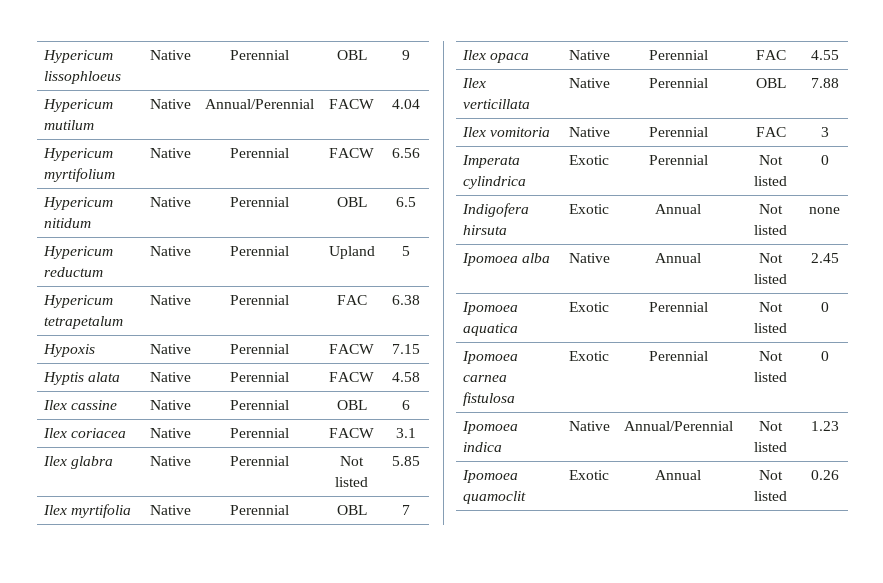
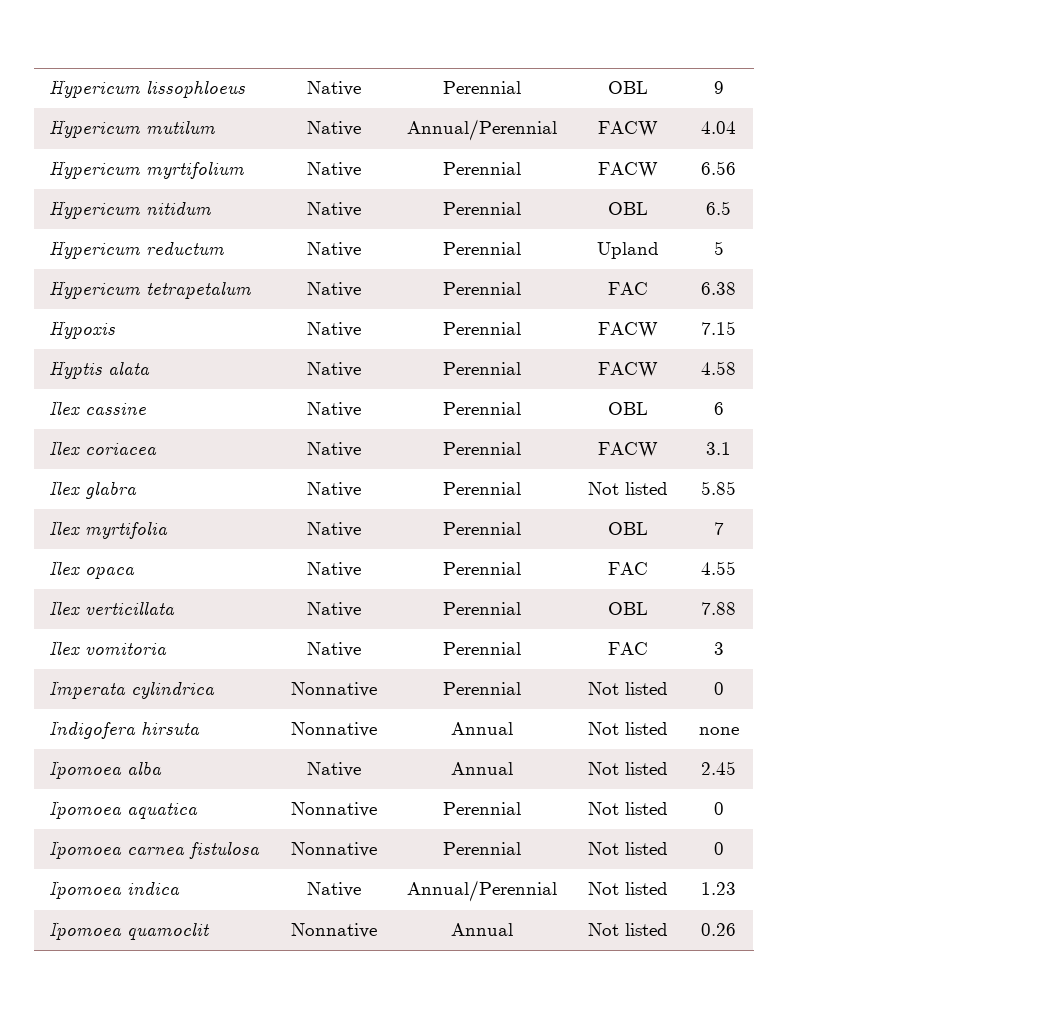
- Imperata cylindrica | Exotic | Perennial | Not listed | 0
+ Imperata cylindrica | Nonnative | Perennial | Not listed | 0
- Indigofera hirsuta | Exotic | Annual | Not listed | none
+ Indigofera hirsuta | Nonnative | Annual | Not listed | none
- Ipomoea aquatica | Exotic | Perennial | Not listed | 0
+ Ipomoea aquatica | Nonnative | Perennial | Not listed | 0
- Ipomoea carnea fistulosa | Exotic | Perennial | Not listed | 0
+ Ipomoea carnea fistulosa | Nonnative | Perennial | Not listed | 0
- Ipomoea quamoclit | Exotic | Annual | Not listed | 0.26
+ Ipomoea quamoclit | Nonnative | Annual | Not listed | 0.26

